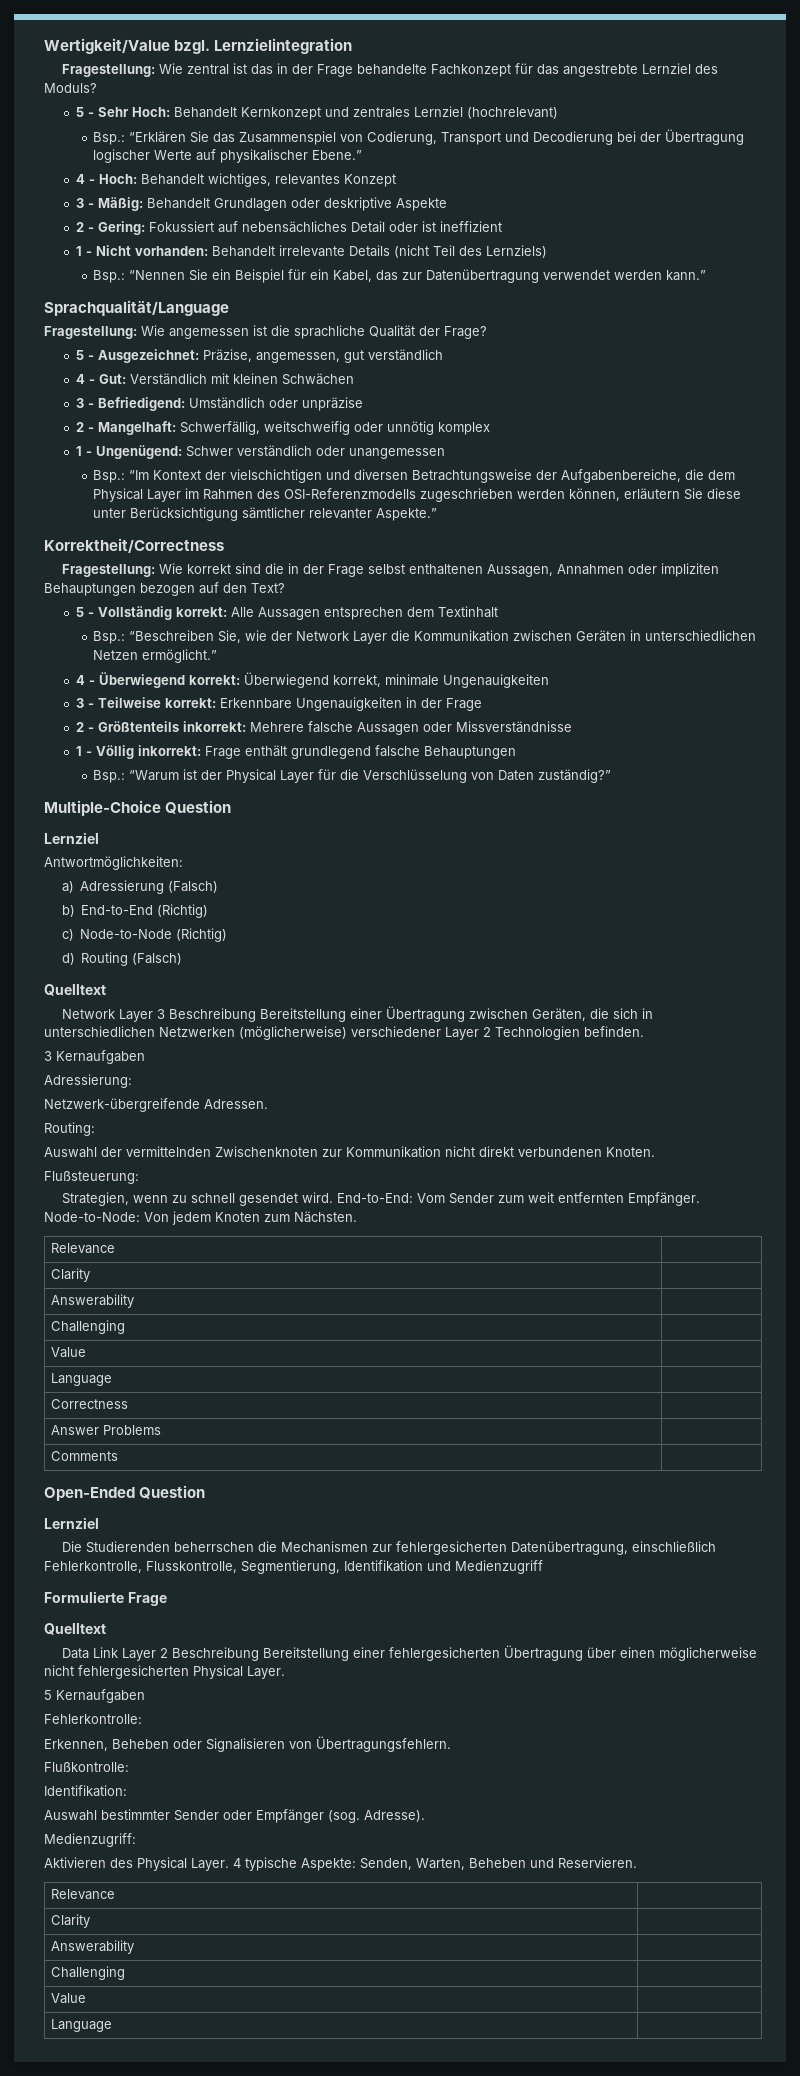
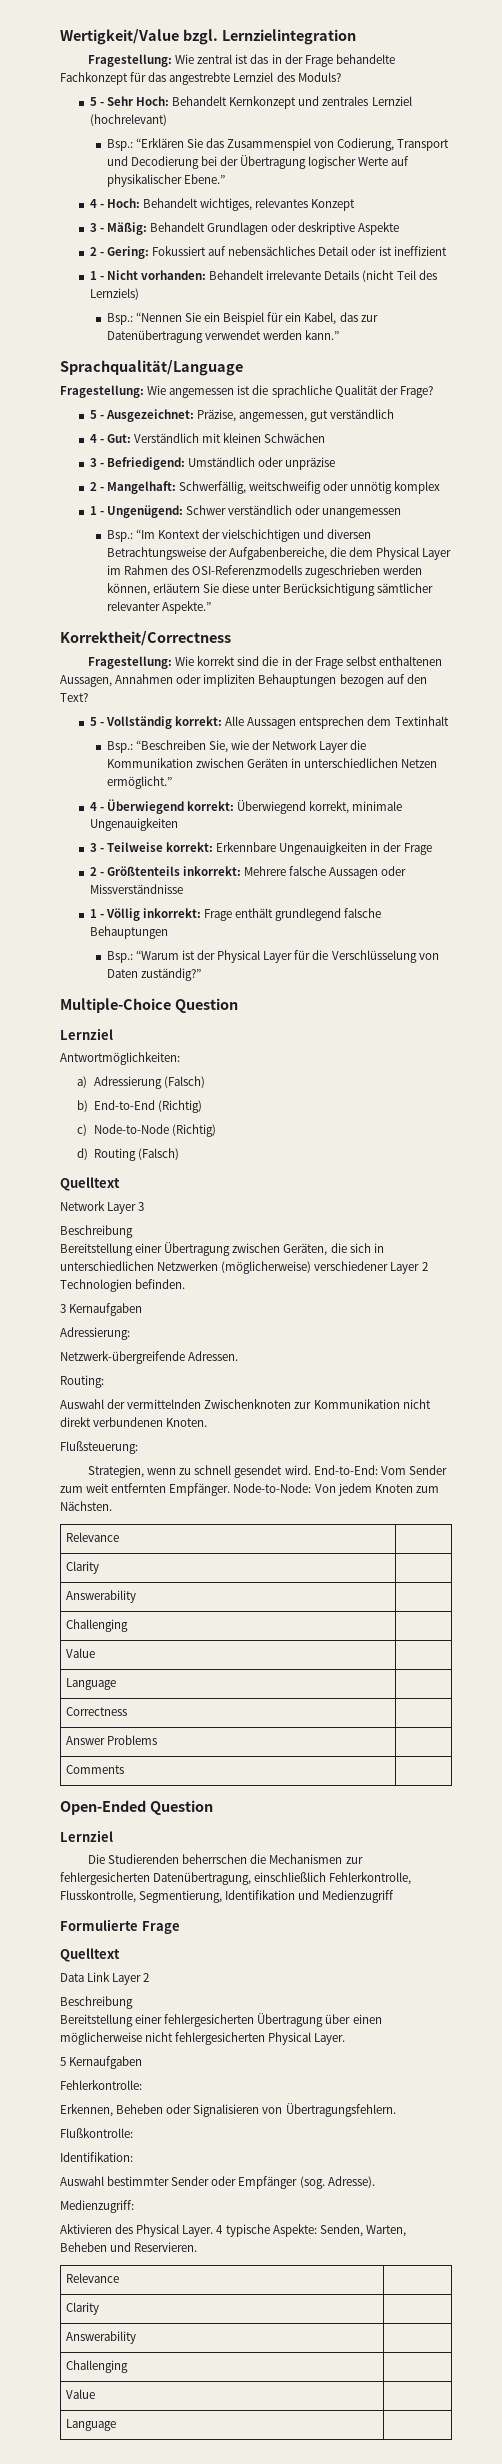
- Network Layer 3 Beschreibung Bereitstellung einer Übertragung zwischen Geräten, die sich in unterschiedlichen Netzwerken (möglicherweise) verschiedener Layer 2 Technologien befinden.
+ Network Layer 3
+ Beschreibung
+ Bereitstellung einer Übertragung zwischen Geräten, die sich in unterschiedlichen Netzwerken (möglicherweise) verschiedener Layer 2 Technologien befinden.
- Data Link Layer 2 Beschreibung Bereitstellung einer fehlergesicherten Übertragung über einen möglicherweise nicht fehlergesicherten Physical Layer.
+ Data Link Layer 2
+ Beschreibung
+ Bereitstellung einer fehlergesicherten Übertragung über einen möglicherweise nicht fehlergesicherten Physical Layer.

